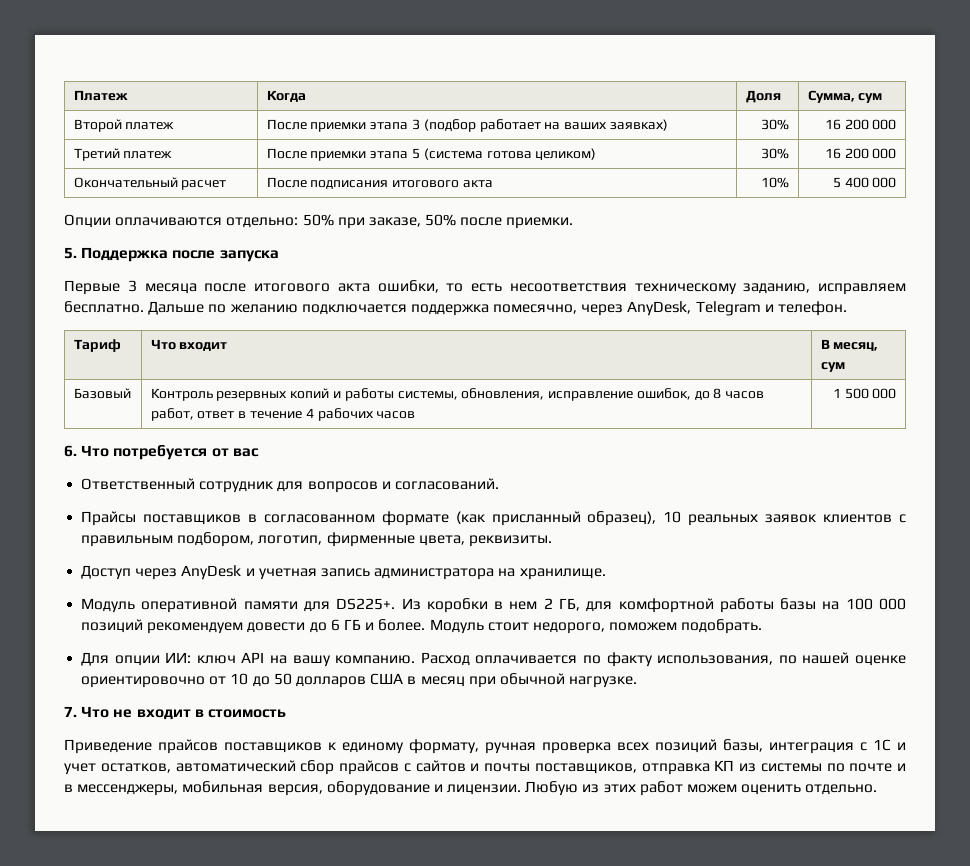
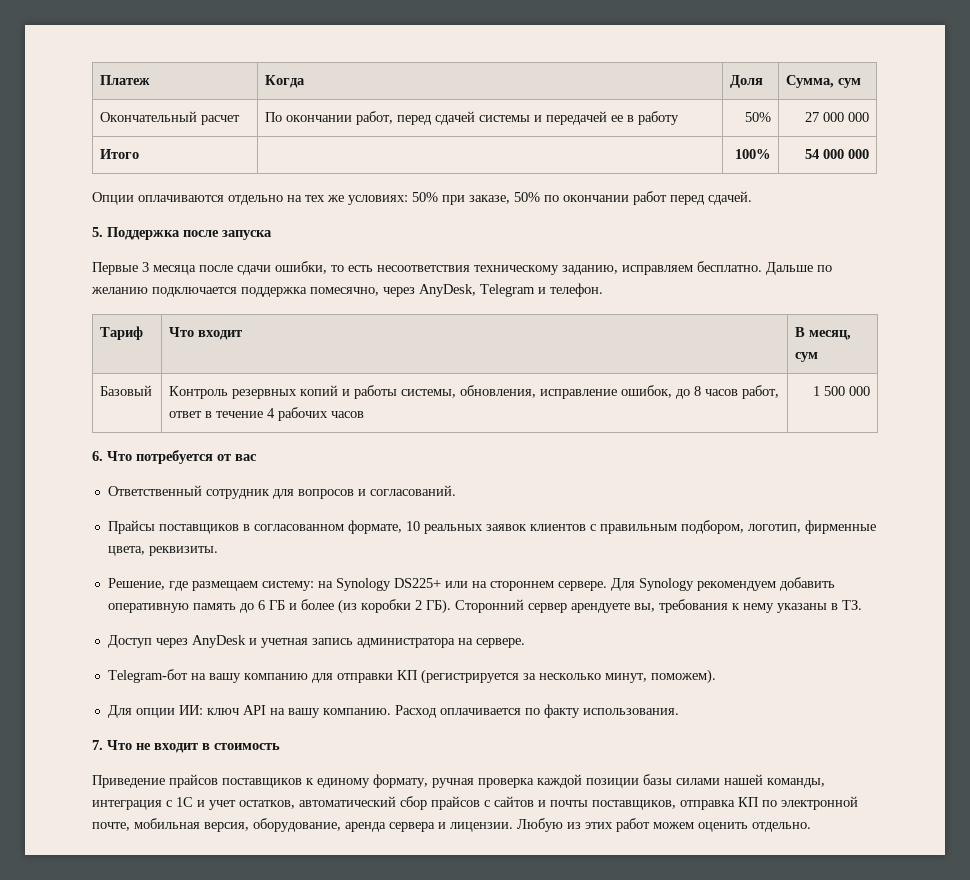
- Второй платеж | После приемки этапа 3 (подбор работает на ваших заявках) | 30% | 16 200 000
- Третий платеж | После приемки этапа 5 (система готова целиком) | 30% | 16 200 000
- Окончательный расчет | После подписания итогового акта | 10% | 5 400 000
- Опции оплачиваются отдельно: 50% при заказе, 50% после приемки.
+ Окончательный расчет | По окончании работ, перед сдачей системы и передачей ее в работу | 50% | 27 000 000
+ Итого | | 100% | 54 000 000
+ Опции оплачиваются отдельно на тех же условиях: 50% при заказе, 50% по окончании работ перед сдачей.
- Первые 3 месяца после итогового акта ошибки, то есть несоответствия техническому заданию, исправляем бесплатно.
+ Первые 3 месяца после сдачи ошибки, то есть несоответствия техническому заданию, исправляем бесплатно.
- Прайсы поставщиков в согласованном формате (как присланный образец), 10 реальных заявок клиентов с правильным подбором, логотип, фирменные цвета, реквизиты.
+ Прайсы поставщиков в согласованном формате, 10 реальных заявок клиентов с правильным подбором, логотип, фирменные цвета, реквизиты.
+ Решение, где размещаем систему: на Synology DS225+ или на стороннем сервере. Для Synology рекомендуем добавить оперативную память до 6 ГБ и более (из коробки 2 ГБ). Сторонний сервер арендуете вы, требования к нему указаны в ТЗ.
- Доступ через AnyDesk и учетная запись администратора на хранилище.
- Модуль оперативной памяти для DS225+. Из коробки в нем 2 ГБ, для комфортной работы базы на 100 000 позиций рекомендуем довести до 6 ГБ и более. Модуль стоит недорого, поможем подобрать.
+ Доступ через AnyDesk и учетная запись администратора на сервере.
+ Telegram-бот на вашу компанию для отправки КП (регистрируется за несколько минут, поможем).
- Расход оплачивается по факту использования, по нашей оценке ориентировочно от 10 до 50 долларов США в месяц при обычной нагрузке.
+ Расход оплачивается по факту использования.
- Приведение прайсов поставщиков к единому формату, ручная проверка всех позиций базы, интеграция с 1С и учет остатков, автоматический сбор прайсов с сайтов и почты поставщиков, отправка КП из системы по почте и в мессенджеры, мобильная версия, оборудование и лицензии.
+ Приведение прайсов поставщиков к единому формату, ручная проверка каждой позиции базы силами нашей команды, интеграция с 1С и учет остатков, автоматический сбор прайсов с сайтов и почты поставщиков, отправка КП по электронной почте, мобильная версия, оборудование, аренда сервера и лицензии.

